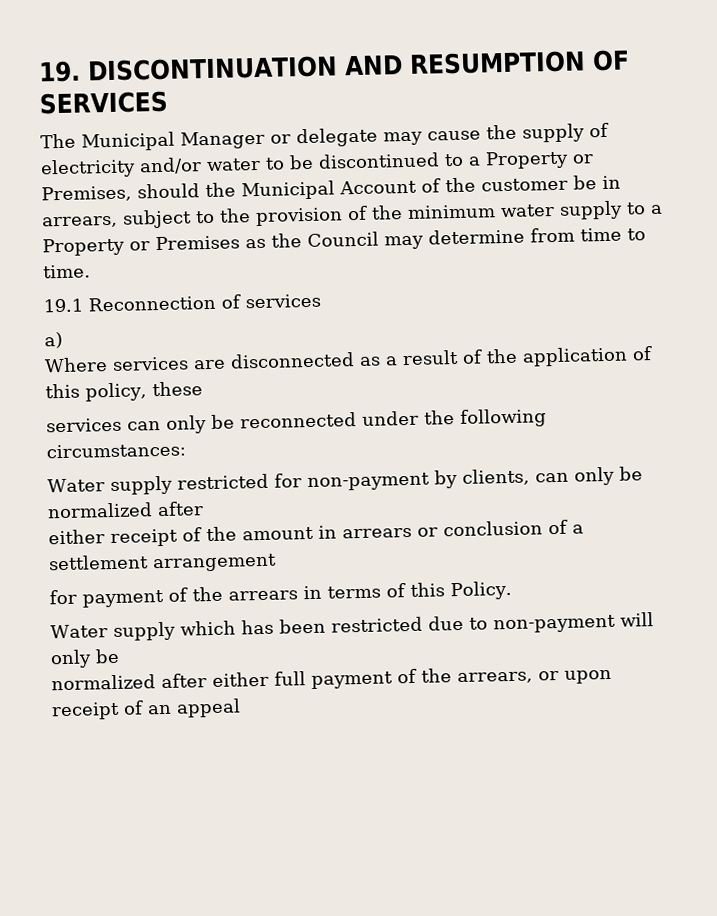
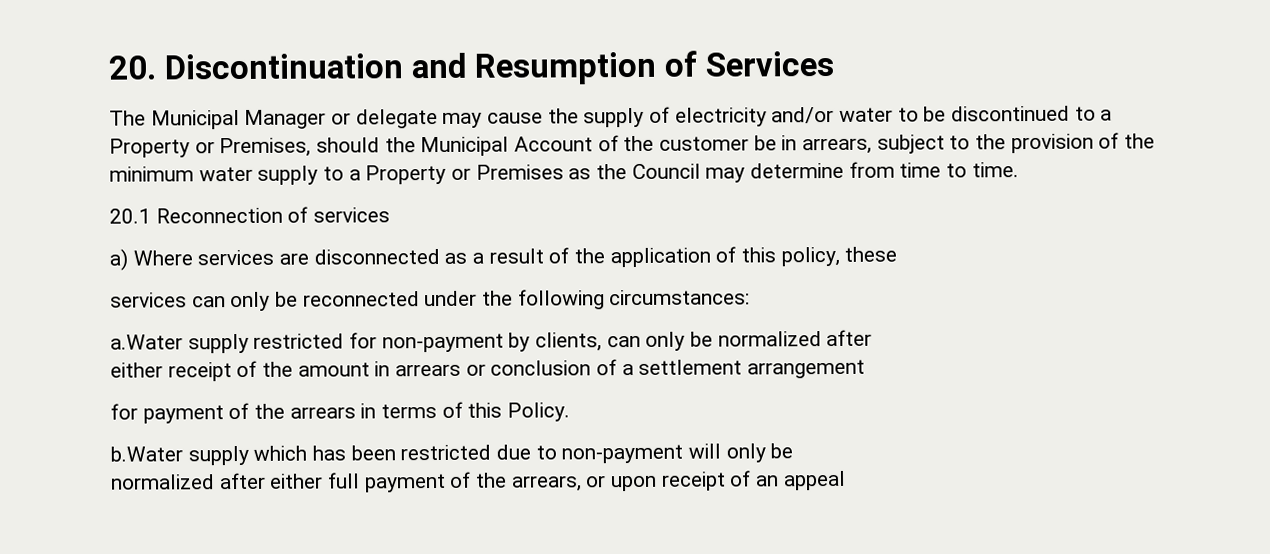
- 19. DISCONTINUATION AND RESUMPTION OF SERVICES
+ 20. Discontinuation and Resumption of Services
- 19.1 Reconnection of services
+ 20.1 Reconnection of services
- a)
- Where services are disconnected as a result of the application of this policy, these
+ a) Where services are disconnected as a result of the application of this policy, these
- Water supply restricted for non-payment by clients, can only be normalized after
+ a.Water supply restricted for non-payment by clients, can only be normalized after
- Water supply which has been restricted due to non-payment will only be
+ b.Water supply which has been restricted due to non-payment will only be

